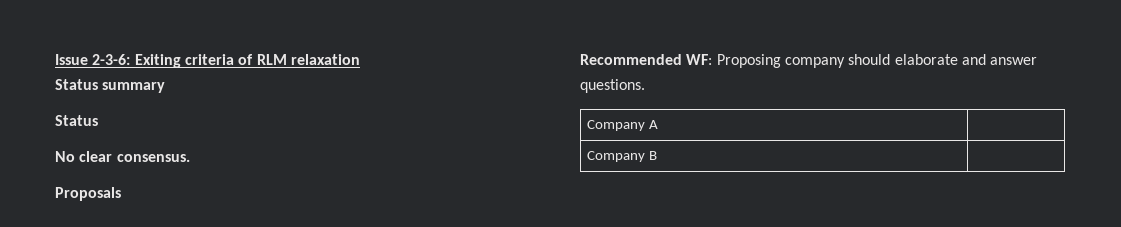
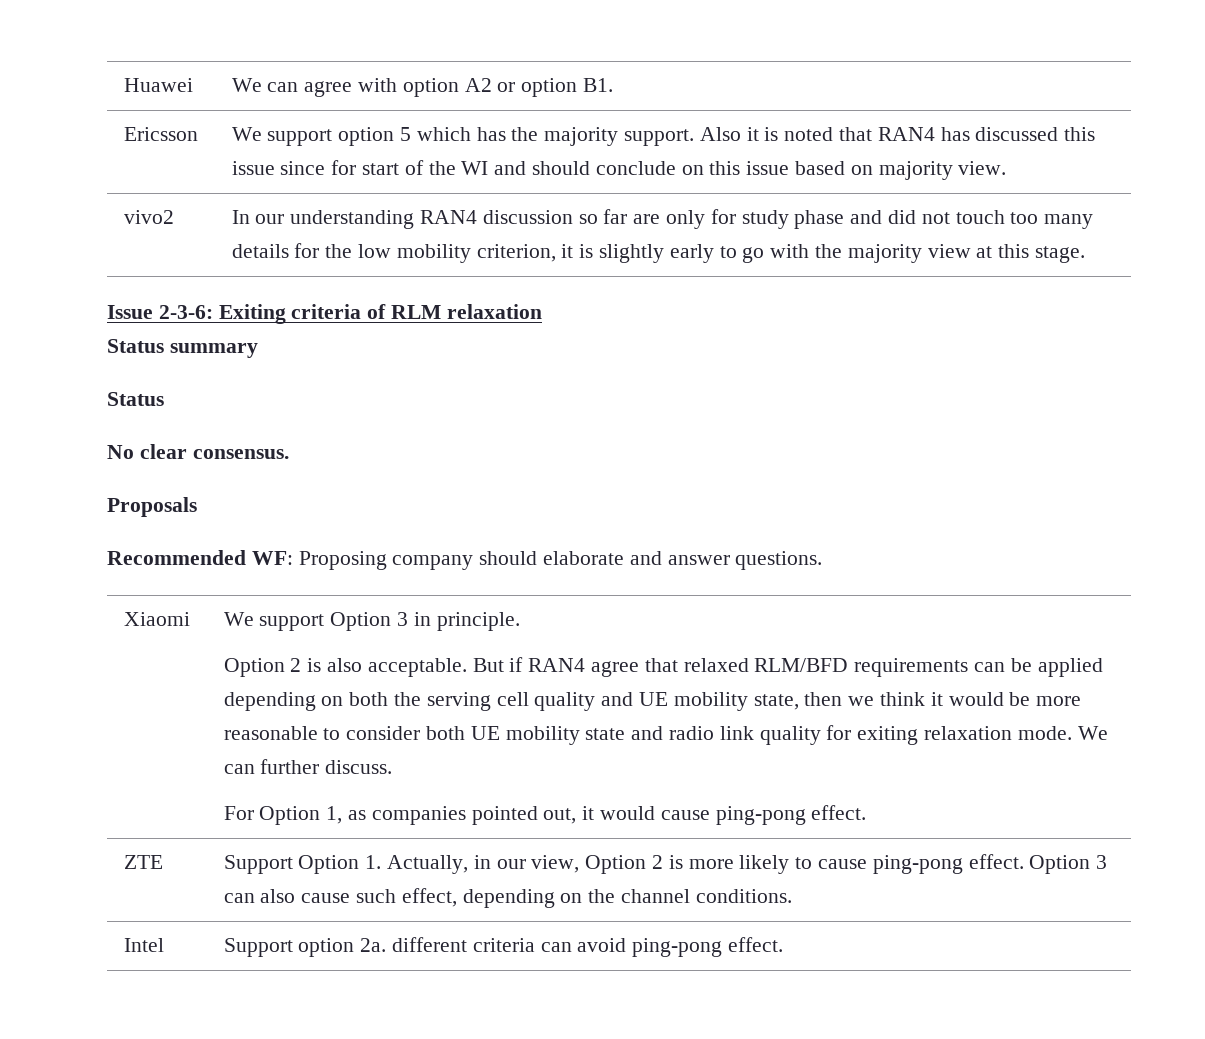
+ Huawei | We can agree with option A2 or option B1.
+ Ericsson | We support option 5 which has the majority support. Also it is noted that RAN4 has discussed this issue since for start of the WI and should conclude on this issue based on majority view.
+ vivo2 | In our understanding RAN4 discussion so far are only for study phase and did not touch too many details for the low mobility criterion, it is slightly early to go with the majority view at this stage.
- Company A |
- Company B |
+ Xiaomi | We support Option 3 in principle.
+ Option 2 is also acceptable. But if RAN4 agree that relaxed RLM/BFD requirements can be applied depending on both the serving cell quality and UE mobility state, then we think it would be more reasonable to consider both UE mobility state and radio link quality for exiting relaxation mode. We can further discuss.
+ For Option 1, as companies pointed out, it would cause ping-pong effect.
+ ZTE | Support Option 1. Actually, in our view, Option 2 is more likely to cause ping-pong effect. Option 3 can also cause such effect, depending on the channel conditions.
+ Intel | Support option 2a. different criteria can avoid ping-pong effect.

